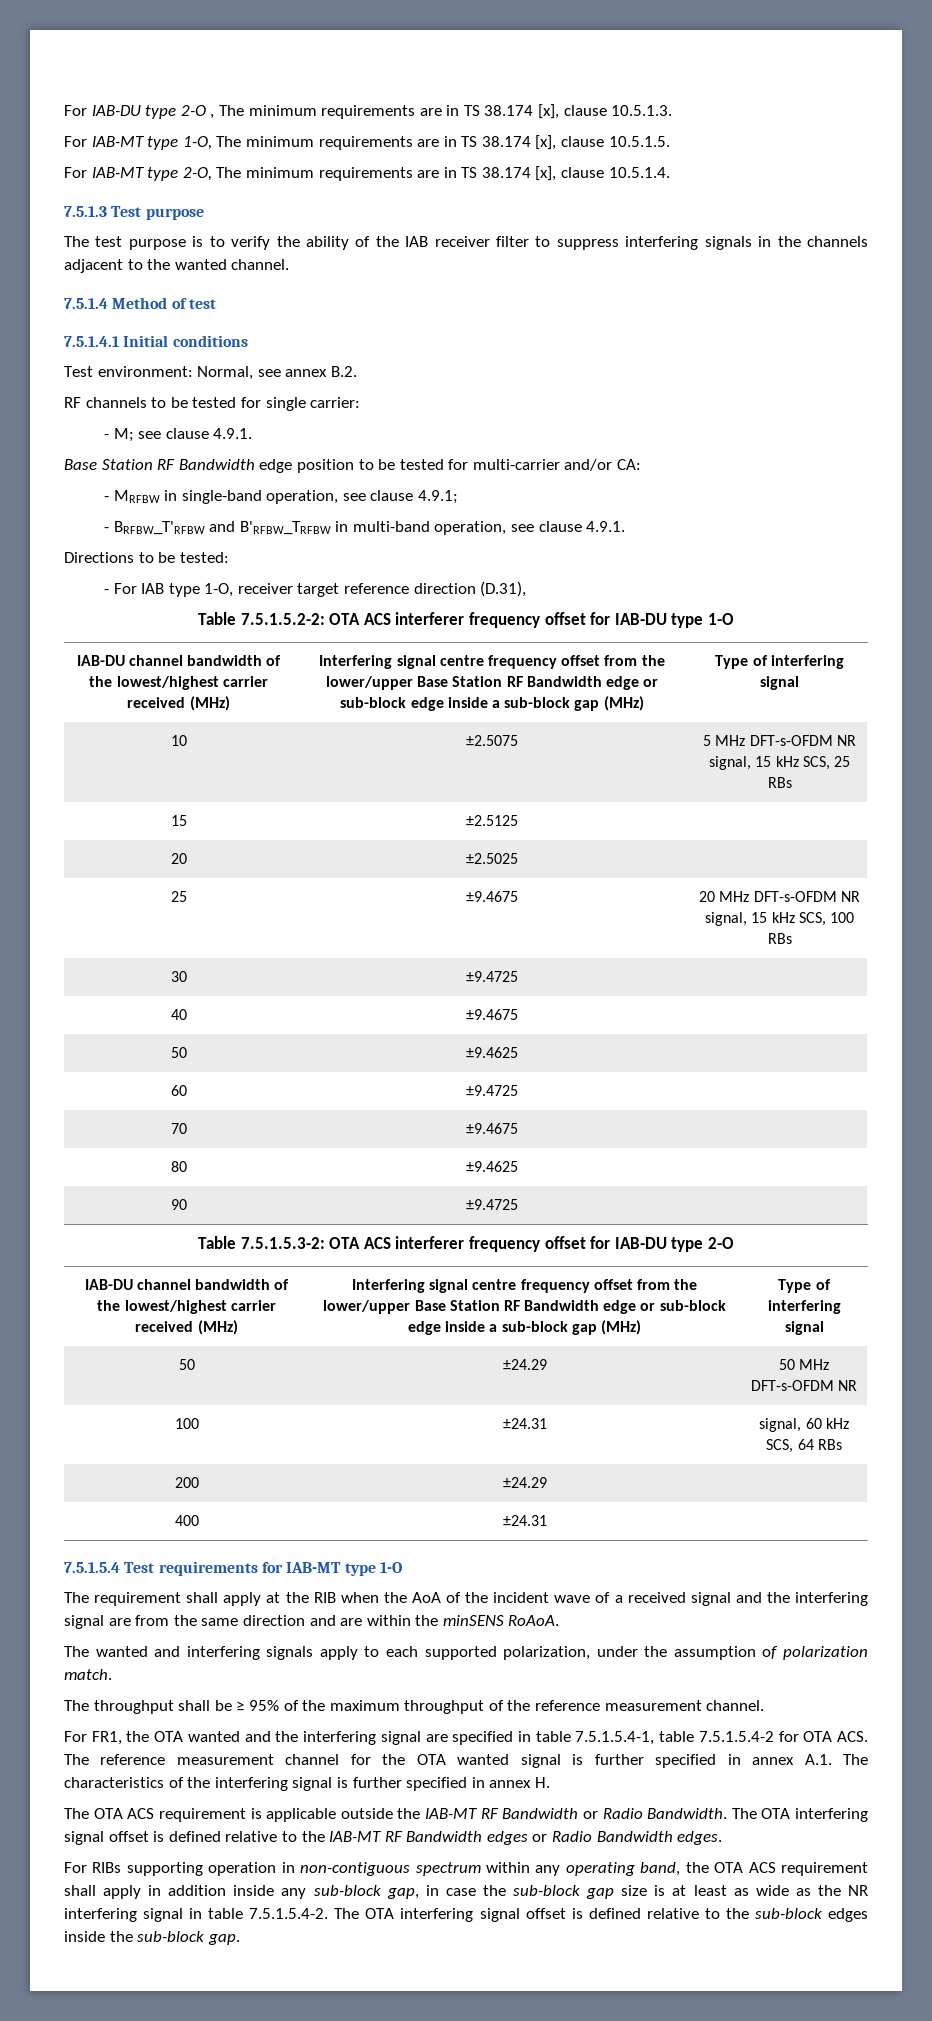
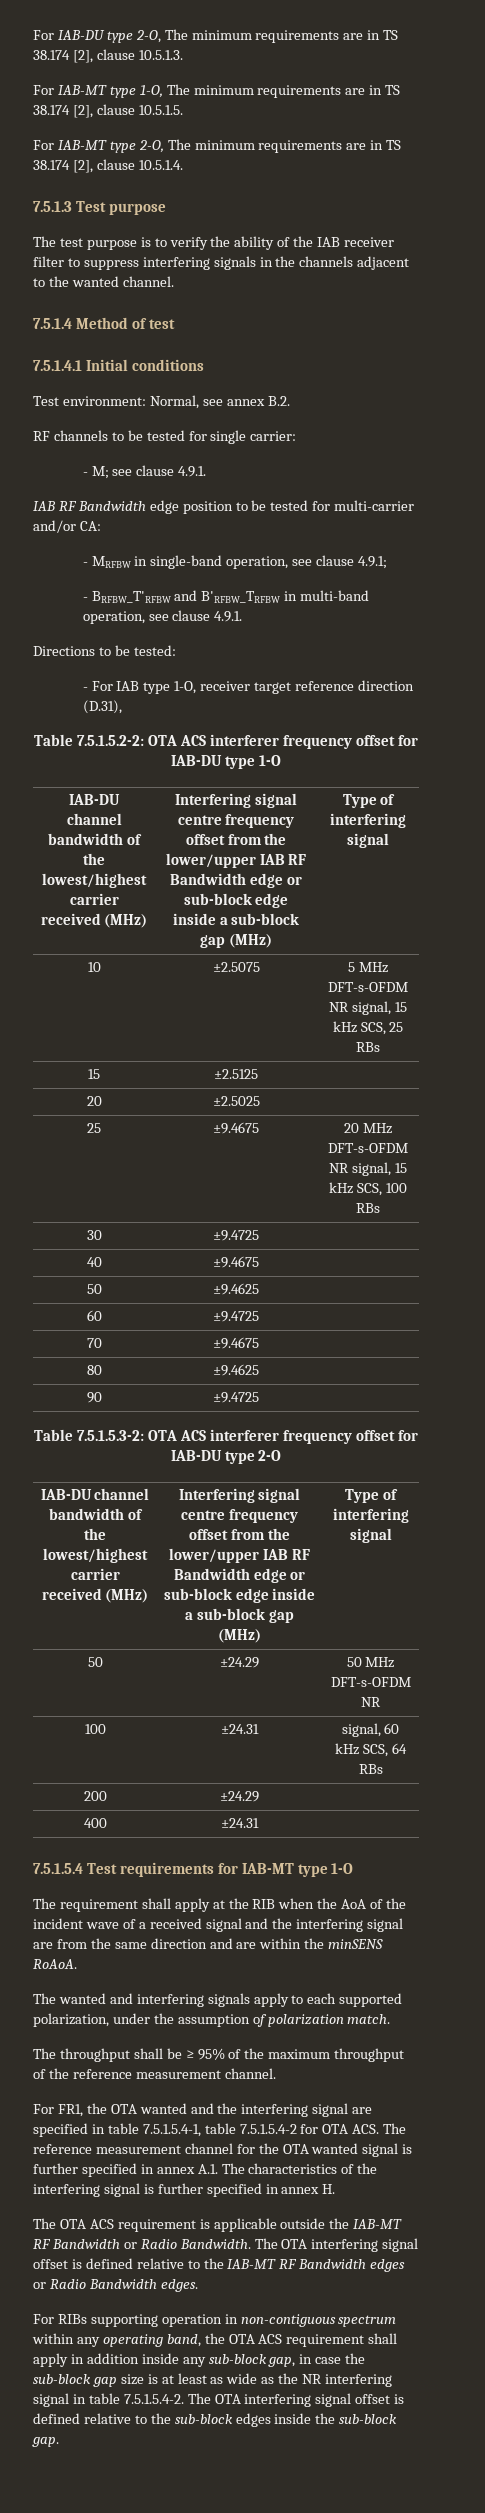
- For IAB-DU type 2-O , The minimum requirements are in TS 38.174 [x], clause 10.5.1.3.
+ For IAB-DU type 2-O, The minimum requirements are in TS 38.174 [2], clause 10.5.1.3.
- For IAB-MT type 1-O, The minimum requirements are in TS 38.174 [x], clause 10.5.1.5.
+ For IAB-MT type 1-O, The minimum requirements are in TS 38.174 [2], clause 10.5.1.5.
- For IAB-MT type 2-O, The minimum requirements are in TS 38.174 [x], clause 10.5.1.4.
+ For IAB-MT type 2-O, The minimum requirements are in TS 38.174 [2], clause 10.5.1.4.
- Base Station RF Bandwidth edge position to be tested for multi-carrier and/or CA:
+ IAB RF Bandwidth edge position to be tested for multi-carrier and/or CA:
  Table 7.5.1.5.2-2: OTA ACS interferer frequency offset for IAB-DU type 1-O
- IAB-DU channel bandwidth of the lowest/highest carrier received (MHz) | Interfering signal centre frequency offset from the lower/upper Base Station RF Bandwidth edge or sub-block edge inside a sub-block gap (MHz) | Type of interfering signal
+ IAB-DU channel bandwidth of the lowest/highest carrier received (MHz) | Interfering signal centre frequency offset from the lower/upper IAB RF Bandwidth edge or sub-block edge inside a sub-block gap (MHz) | Type of interfering signal
  Table 7.5.1.5.3-2: OTA ACS interferer frequency offset for IAB-DU type 2-O
- IAB-DU channel bandwidth of the lowest/highest carrier received (MHz) | Interfering signal centre frequency offset from the lower/upper Base Station RF Bandwidth edge or sub-block edge inside a sub-block gap (MHz) | Type of interfering signal
+ IAB-DU channel bandwidth of the lowest/highest carrier received (MHz) | Interfering signal centre frequency offset from the lower/upper IAB RF Bandwidth edge or sub-block edge inside a sub-block gap (MHz) | Type of interfering signal

